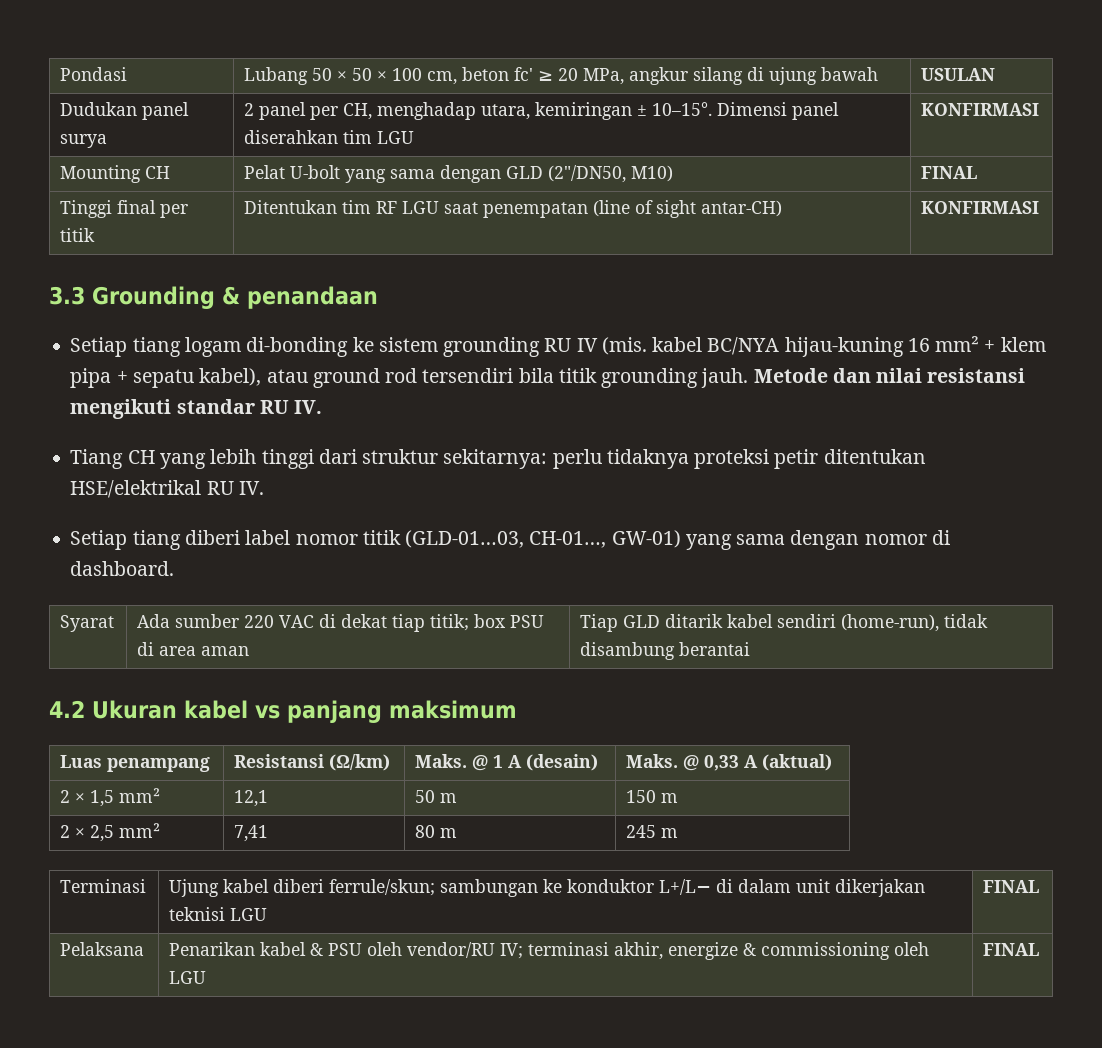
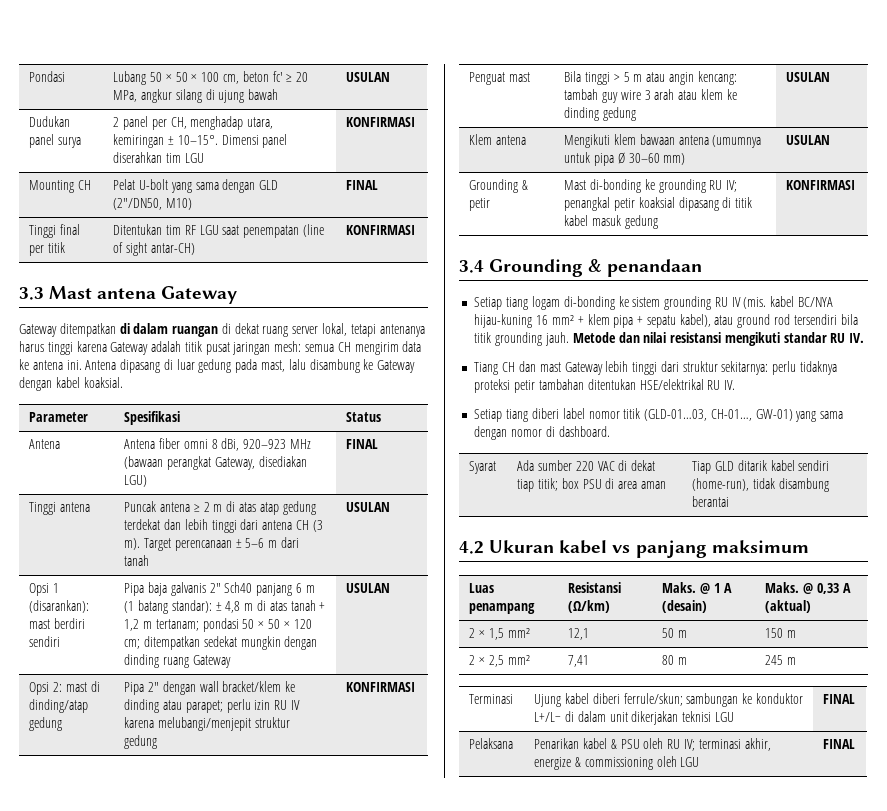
- 3.3 Grounding & penandaan
+ 3.3 Mast antena Gateway
+ Gateway ditempatkan di dalam ruangan di dekat ruang server lokal, tetapi antenanya harus tinggi karena Gateway adalah titik pusat jaringan mesh: semua CH mengirim data ke antena ini. Antena dipasang di luar gedung pada mast, lalu disambung ke Gateway dengan kabel koaksial.
+ Parameter | Spesifikasi | Status
+ Antena | Antena fiber omni 8 dBi, 920–923 MHz (bawaan perangkat Gateway, disediakan LGU) | FINAL
+ Tinggi antena | Puncak antena ≥ 2 m di atas atap gedung terdekat dan lebih tinggi dari antena CH (3 m). Target perencanaan ± 5–6 m dari tanah | USULAN
+ Opsi 1 (disarankan): mast berdiri sendiri | Pipa baja galvanis 2" Sch40 panjang 6 m (1 batang standar): ± 4,8 m di atas tanah + 1,2 m tertanam; pondasi 50 × 50 × 120 cm; ditempatkan sedekat mungkin dengan dinding ruang Gateway | USULAN
+ Opsi 2: mast di dinding/atap gedung | Pipa 2" dengan wall bracket/klem ke dinding atau parapet; perlu izin RU IV karena melubangi/menjepit struktur gedung | KONFIRMASI
+ Penguat mast | Bila tinggi > 5 m atau angin kencang: tambah guy wire 3 arah atau klem ke dinding gedung | USULAN
+ Klem antena | Mengikuti klem bawaan antena (umumnya untuk pipa Ø 30–60 mm) | USULAN
+ Grounding & petir | Mast di-bonding ke grounding RU IV; penangkal petir koaksial dipasang di titik kabel masuk gedung | KONFIRMASI
+ 3.4 Grounding & penandaan
- Tiang CH yang lebih tinggi dari struktur sekitarnya: perlu tidaknya proteksi petir ditentukan HSE/elektrikal RU IV.
+ Tiang CH dan mast Gateway lebih tinggi dari struktur sekitarnya: perlu tidaknya proteksi petir tambahan ditentukan HSE/elektrikal RU IV.
- Pelaksana | Penarikan kabel & PSU oleh vendor/RU IV; terminasi akhir, energize & commissioning oleh LGU | FINAL
+ Pelaksana | Penarikan kabel & PSU oleh RU IV; terminasi akhir, energize & commissioning oleh LGU | FINAL

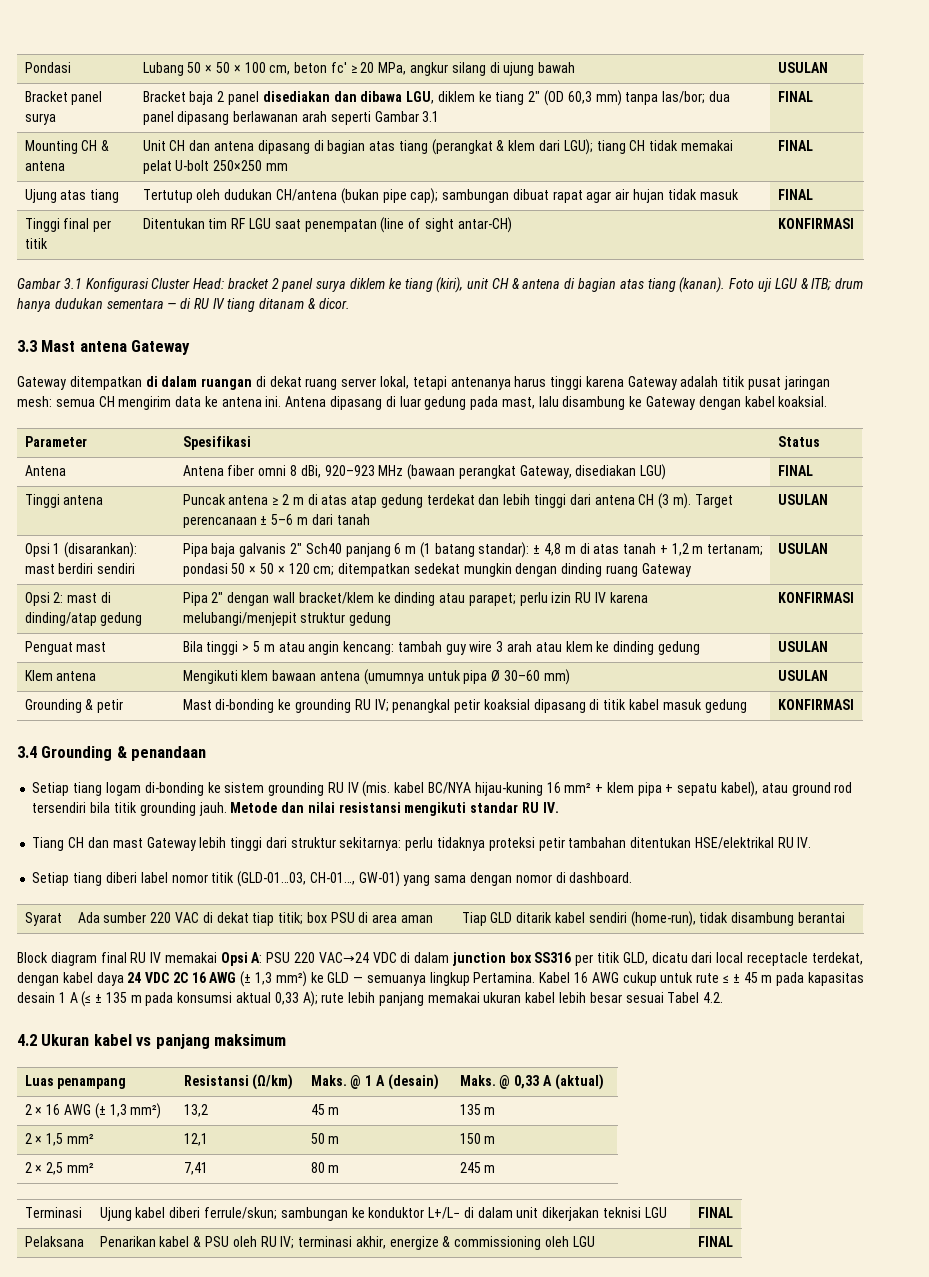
- Dudukan panel surya | 2 panel per CH, menghadap utara, kemiringan ± 10–15°. Dimensi panel diserahkan tim LGU | KONFIRMASI
- Mounting CH | Pelat U-bolt yang sama dengan GLD (2"/DN50, M10) | FINAL
+ Bracket panel surya | Bracket baja 2 panel disediakan dan dibawa LGU, diklem ke tiang 2" (OD 60,3 mm) tanpa las/bor; dua panel dipasang berlawanan arah seperti Gambar 3.1 | FINAL
+ Mounting CH & antena | Unit CH dan antena dipasang di bagian atas tiang (perangkat & klem dari LGU); tiang CH tidak memakai pelat U-bolt 250×250 mm | FINAL
+ Ujung atas tiang | Tertutup oleh dudukan CH/antena (bukan pipe cap); sambungan dibuat rapat agar air hujan tidak masuk | FINAL
+ Gambar 3.1 Konfigurasi Cluster Head: bracket 2 panel surya diklem ke tiang (kiri), unit CH & antena di bagian atas tiang (kanan). Foto uji LGU & ITB; drum hanya dudukan sementara — di RU IV tiang ditanam & dicor.
+ Block diagram final RU IV memakai Opsi A: PSU 220 VAC→24 VDC di dalam junction box SS316 per titik GLD, dicatu dari local receptacle terdekat, dengan kabel daya 24 VDC 2C 16 AWG (± 1,3 mm²) ke GLD — semuanya lingkup Pertamina. Kabel 16 AWG cukup untuk rute ≤ ± 45 m pada kapasitas desain 1 A (≤ ± 135 m pada konsumsi aktual 0,33 A); rute lebih panjang memakai ukuran kabel lebih besar sesuai Tabel 4.2.
+ 2 × 16 AWG (± 1,3 mm²) | 13,2 | 45 m | 135 m

